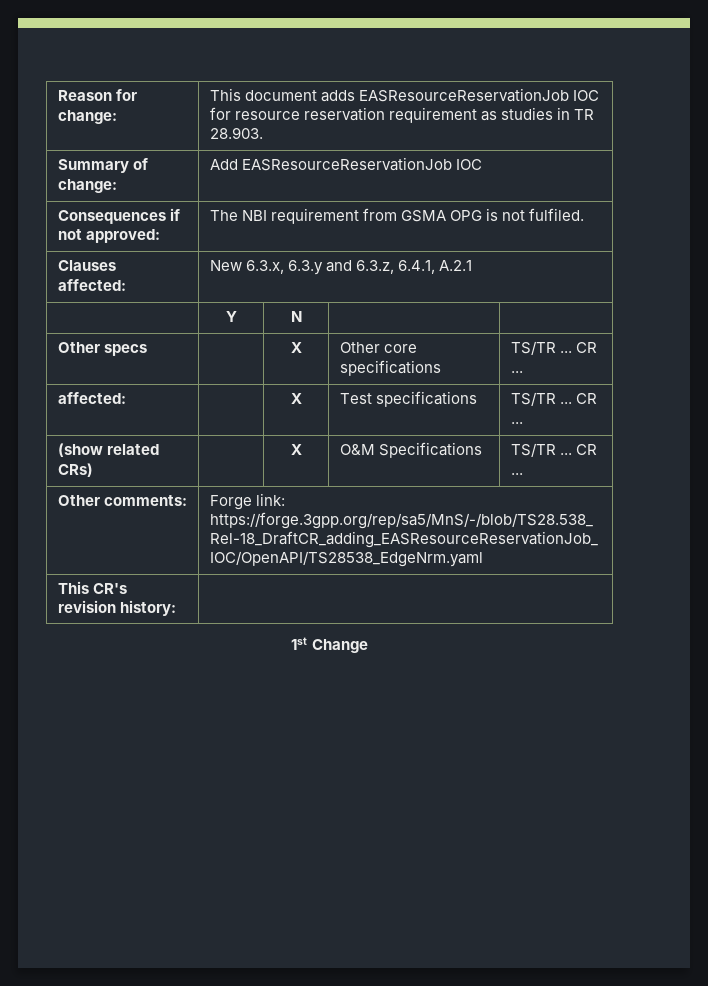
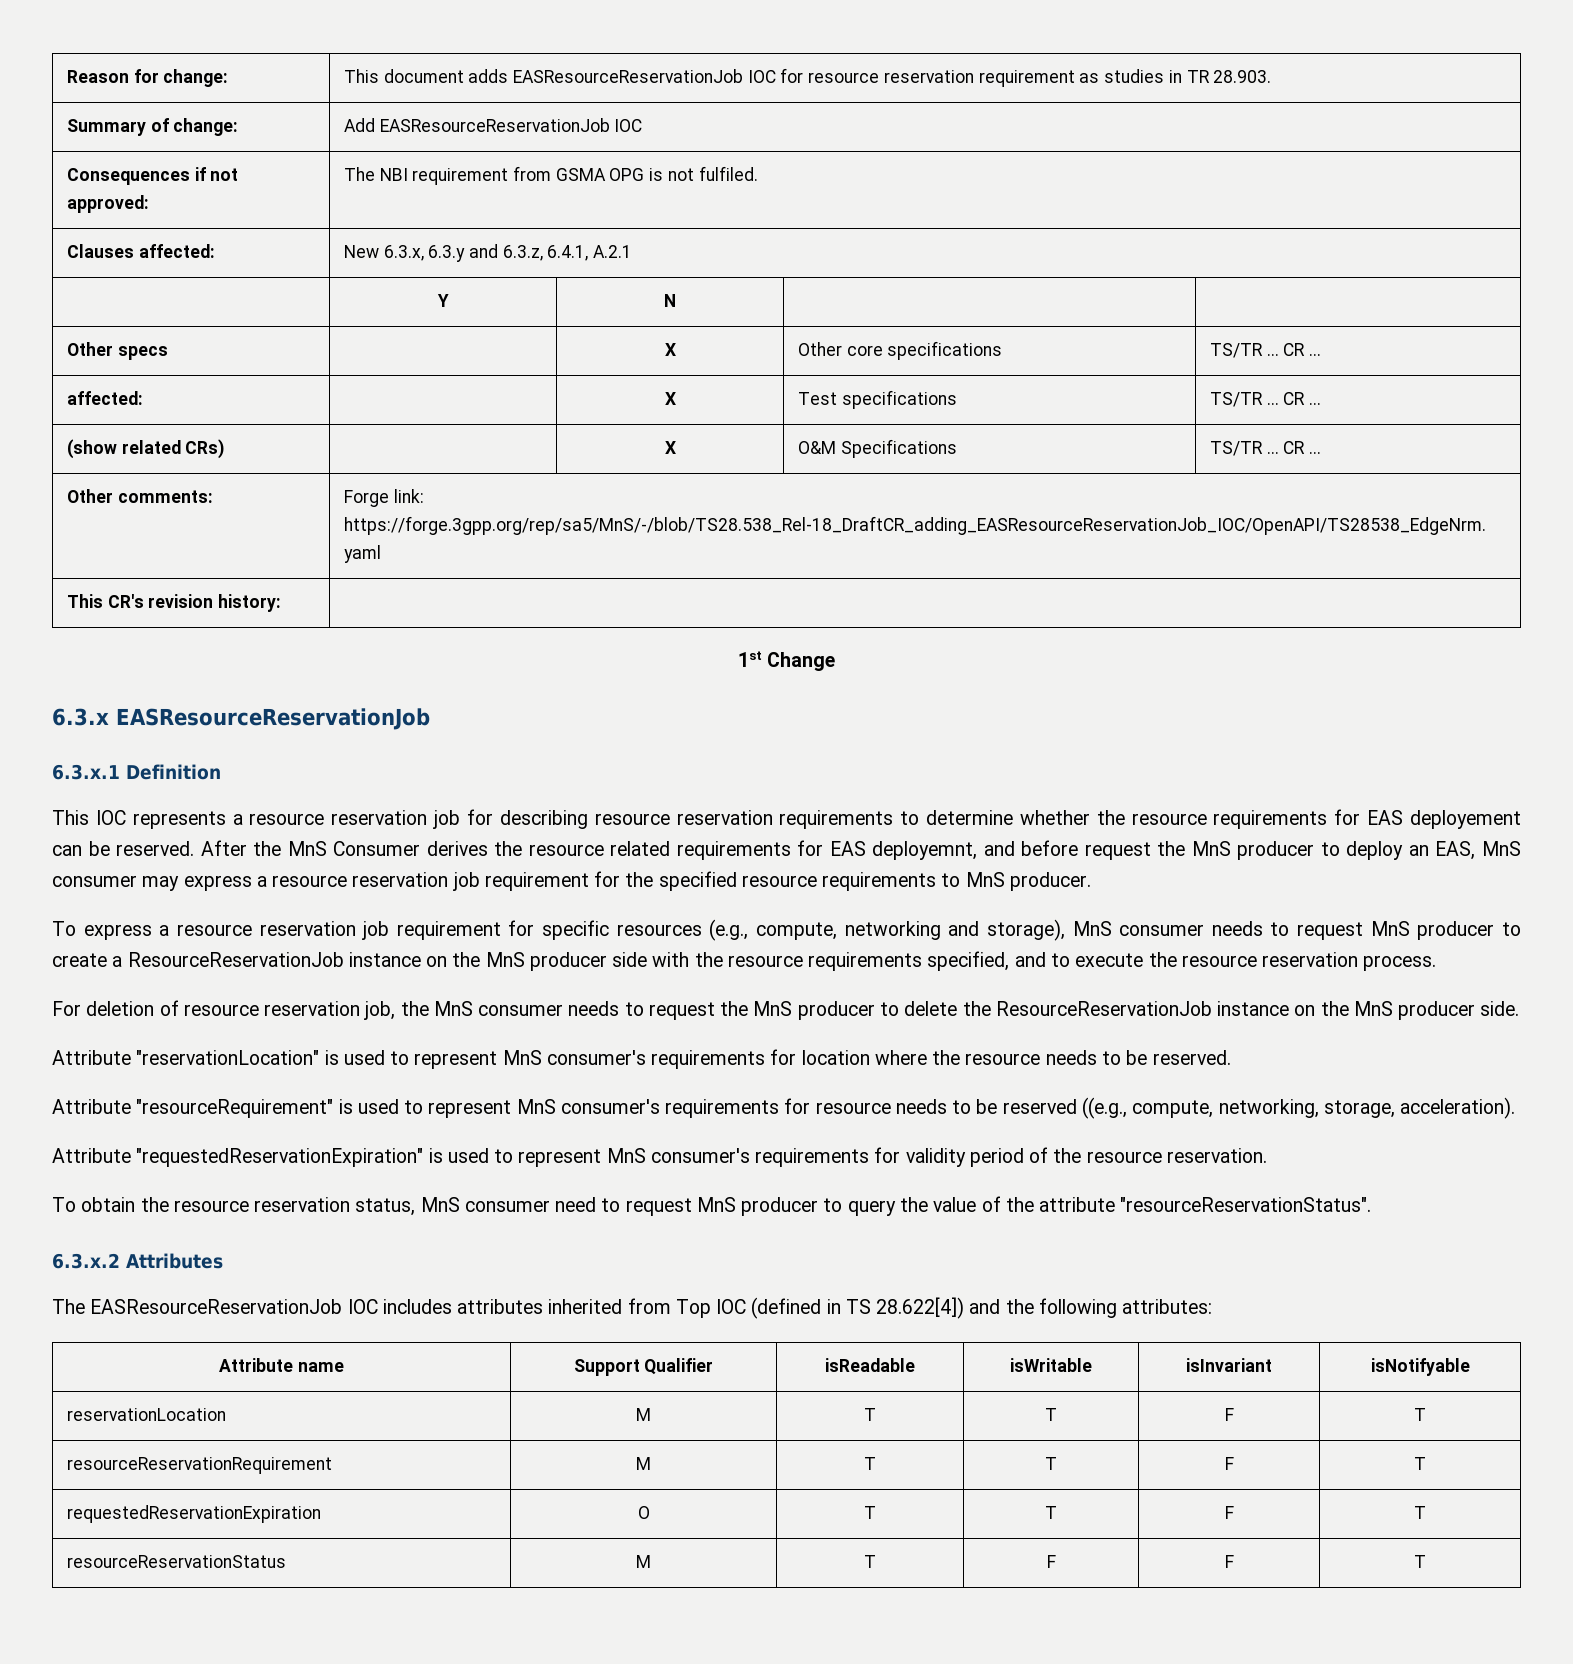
+ 6.3.x EASResourceReservationJob
+ 6.3.x.1 Definition
+ This IOC represents a resource reservation job for describing resource reservation requirements to determine whether the resource requirements for EAS deployement can be reserved. After the MnS Consumer derives the resource related requirements for EAS deployemnt, and before request the MnS producer to deploy an EAS, MnS consumer may express a resource reservation job requirement for the specified resource requirements to MnS producer.
+ To express a resource reservation job requirement for specific resources (e.g., compute, networking and storage), MnS consumer needs to request MnS producer to create a ResourceReservationJob instance on the MnS producer side with the resource requirements specified, and to execute the resource reservation process.
+ For deletion of resource reservation job, the MnS consumer needs to request the MnS producer to delete the ResourceReservationJob instance on the MnS producer side.
+ Attribute "reservationLocation" is used to represent MnS consumer's requirements for location where the resource needs to be reserved.
+ Attribute "resourceRequirement" is used to represent MnS consumer's requirements for resource needs to be reserved ((e.g., compute, networking, storage, acceleration).
+ Attribute "requestedReservationExpiration" is used to represent MnS consumer's requirements for validity period of the resource reservation.
+ To obtain the resource reservation status, MnS consumer need to request MnS producer to query the value of the attribute "resourceReservationStatus".
+ 6.3.x.2 Attributes
+ The EASResourceReservationJob IOC includes attributes inherited from Top IOC (defined in TS 28.622[4]) and the following attributes:
+ Attribute name | Support Qualifier | isReadable | isWritable | isInvariant | isNotifyable
+ reservationLocation | M | T | T | F | T
+ resourceReservationRequirement | M | T | T | F | T
+ requestedReservationExpiration | O | T | T | F | T
+ resourceReservationStatus | M | T | F | F | T

